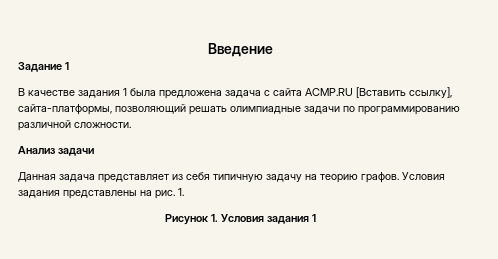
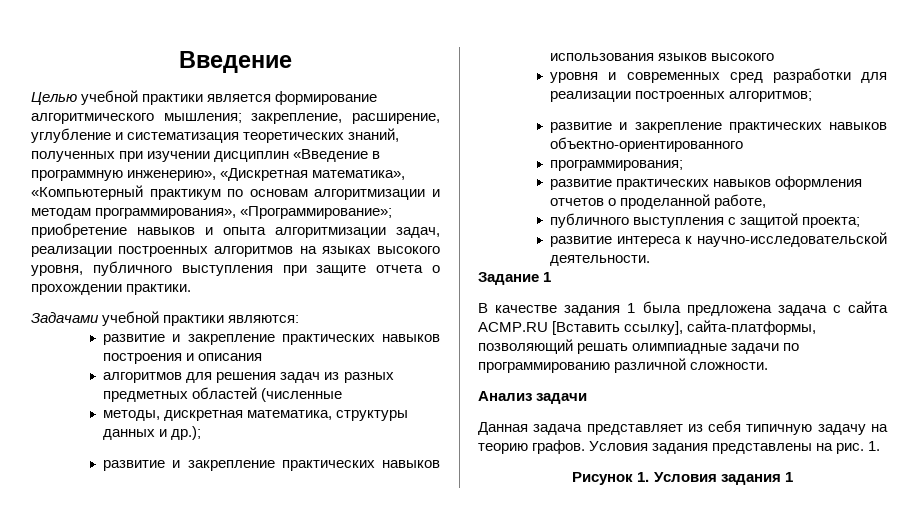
+ Целью учебной практики является формирование алгоритмического мышления; закрепление, расширение, углубление и систематизация теоретических знаний, полученных при изучении дисциплин «Введение в программную инженерию», «Дискретная математика», «Компьютерный практикум по основам алгоритмизации и методам программирования», «Программирование»; приобретение навыков и опыта алгоритмизации задач, реализации построенных алгоритмов на языках высокого уровня, публичного выступления при защите отчета о прохождении практики.
+ Задачами учебной практики являются:
+ развитие и закрепление практических навыков построения и описания
+ алгоритмов для решения задач из разных предметных областей (численные
+ методы, дискретная математика, структуры данных и др.);
+ развитие и закрепление практических навыков использования языков высокого
+ уровня и современных сред разработки для реализации построенных алгоритмов;
+ развитие и закрепление практических навыков объектно-ориентированного
+ программирования;
+ развитие практических навыков оформления отчетов о проделанной работе,
+ публичного выступления с защитой проекта;
+ развитие интереса к научно-исследовательской деятельности.

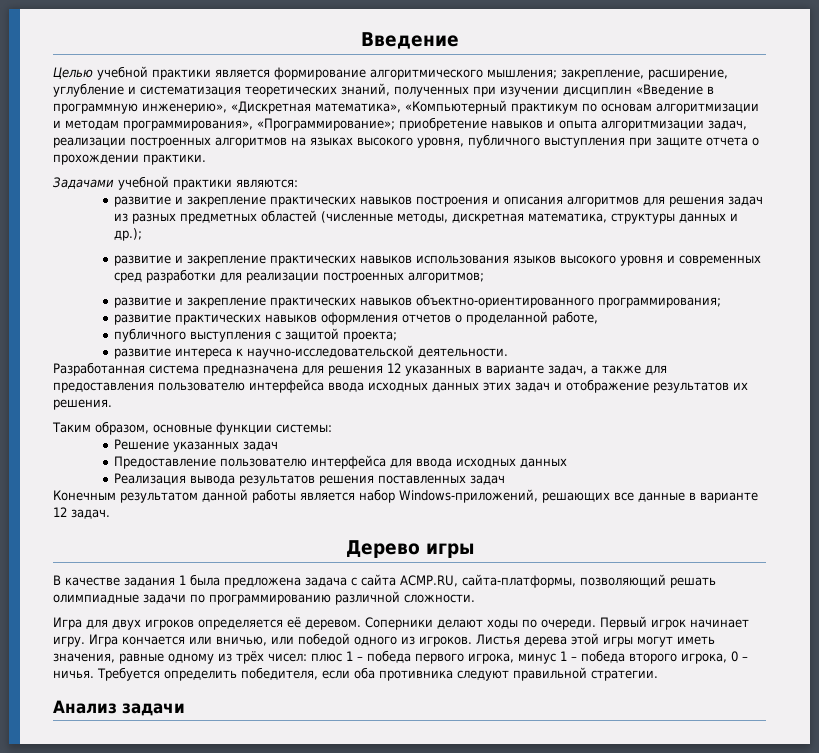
- развитие и закрепление практических навыков построения и описания
- алгоритмов для решения задач из разных предметных областей (численные
- методы, дискретная математика, структуры данных и др.);
+ развитие и закрепление практических навыков построения и описания алгоритмов для решения задач из разных предметных областей (численные методы, дискретная математика, структуры данных и др.);
- развитие и закрепление практических навыков использования языков высокого
- уровня и современных сред разработки для реализации построенных алгоритмов;
+ развитие и закрепление практических навыков использования языков высокого уровня и современных сред разработки для реализации построенных алгоритмов;
- развитие и закрепление практических навыков объектно-ориентированного
- программирования;
+ развитие и закрепление практических навыков объектно-ориентированного программирования;
- Задание 1
+ Разработанная система предназначена для решения 12 указанных в варианте задач, а также для предоставления пользователю интерфейса ввода исходных данных этих задач и отображение результатов их решения.
+ Таким образом, основные функции системы:
+ Решение указанных задач
+ Предоставление пользователю интерфейса для ввода исходных данных
+ Реализация вывода результатов решения поставленных задач
+ Конечным результатом данной работы является набор Windows-приложений, решающих все данные в варианте 12 задач.
+ Дерево игры
- В качестве задания 1 была предложена задача с сайта ACMP.RU [Вставить ссылку], сайта-платформы, позволяющий решать олимпиадные задачи по программированию различной сложности.
+ В качестве задания 1 была предложена задача с сайта ACMP.RU, сайта-платформы, позволяющий решать олимпиадные задачи по программированию различной сложности.
+ Игра для двух игроков определяется её деревом. Соперники делают ходы по очереди. Первый игрок начинает игру. Игра кончается или вничью, или победой одного из игроков. Листья дерева этой игры могут иметь значения, равные одному из трёх чисел: плюс 1 – победа первого игрока, минус 1 – победа второго игрока, 0 – ничья. Требуется определить победителя, если оба противника следуют правильной стратегии.
  Анализ задачи
- Данная задача представляет из себя типичную задачу на теорию графов. Условия задания представлены на рис. 1.
- Рисунок 1. Условия задания 1

